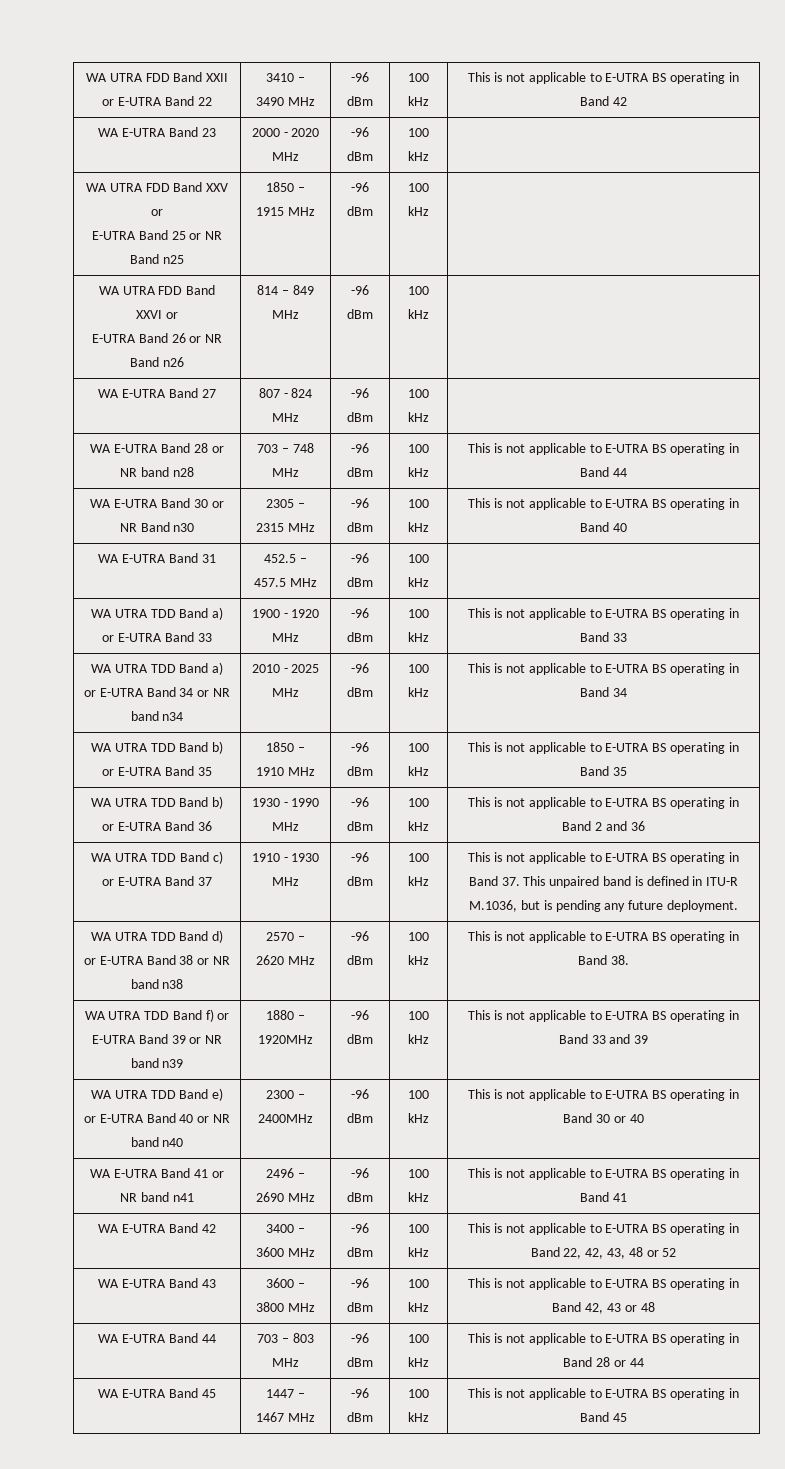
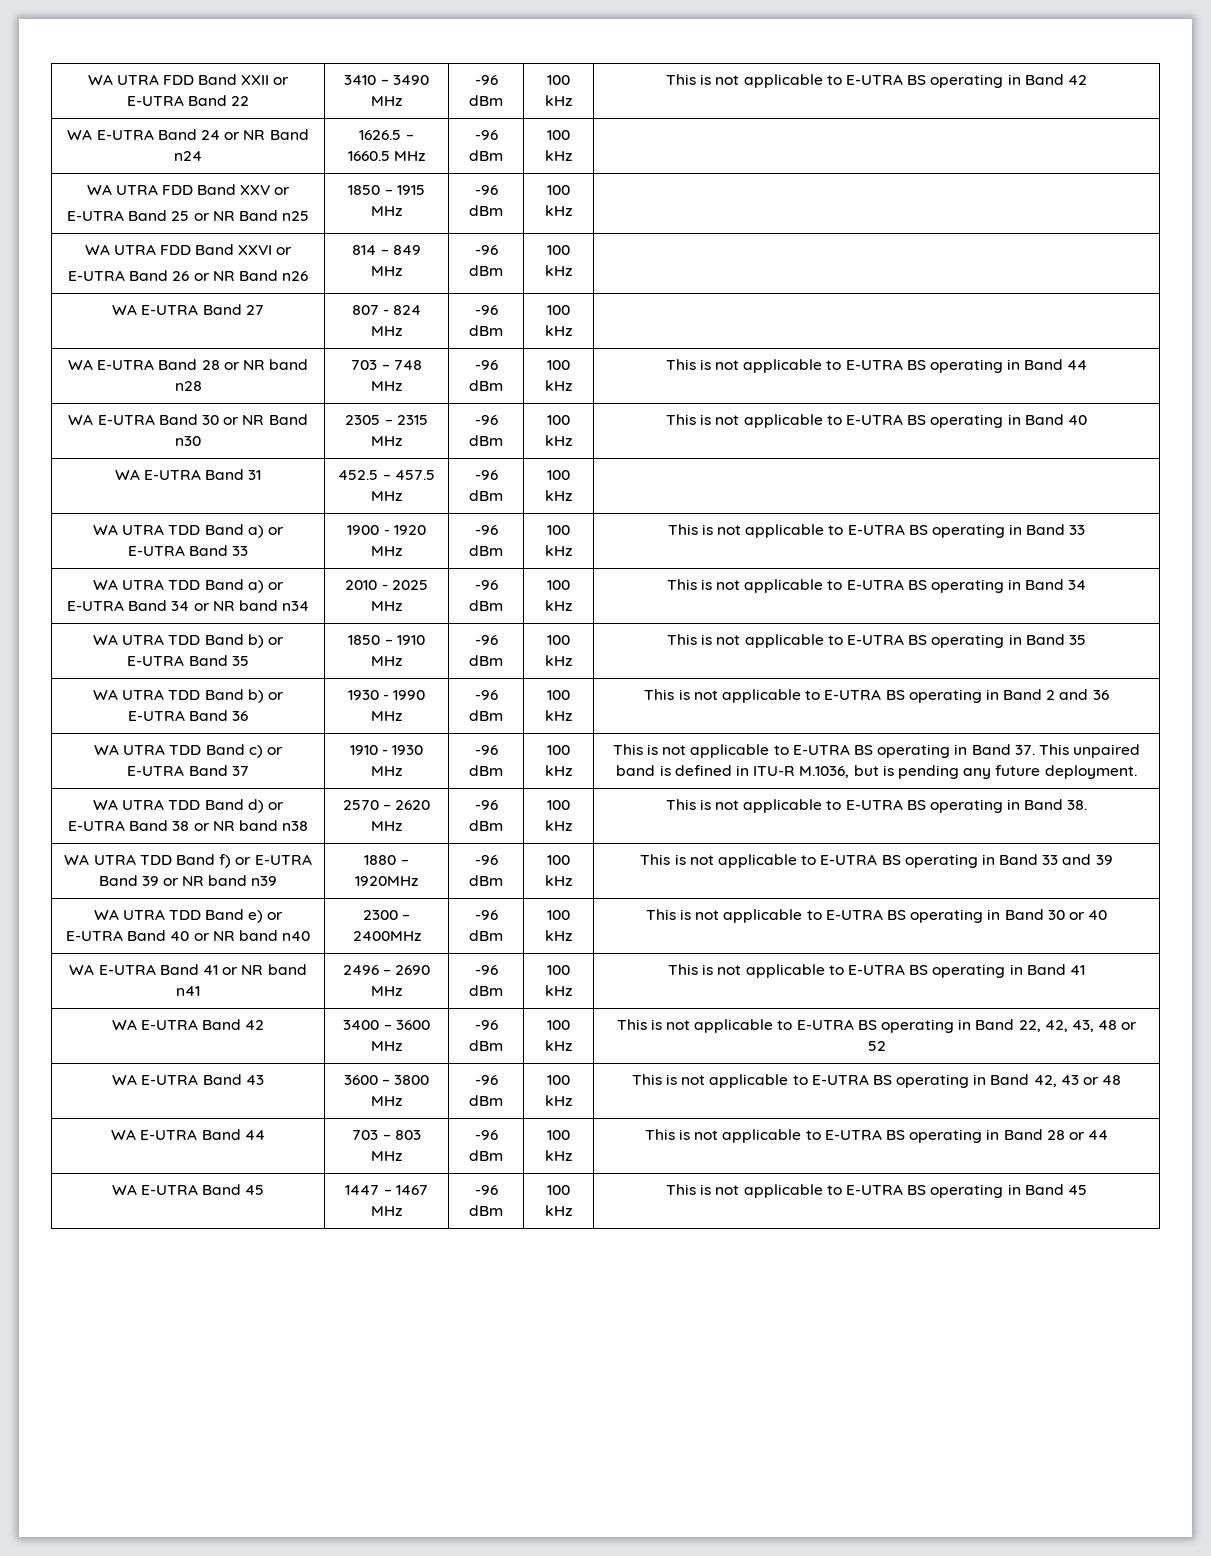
- WA E-UTRA Band 23 | 2000 - 2020 MHz | -96 dBm | 100 kHz |
+ WA E-UTRA Band 24 or NR Band n24 | 1626.5 – 1660.5 MHz | -96 dBm | 100 kHz |

